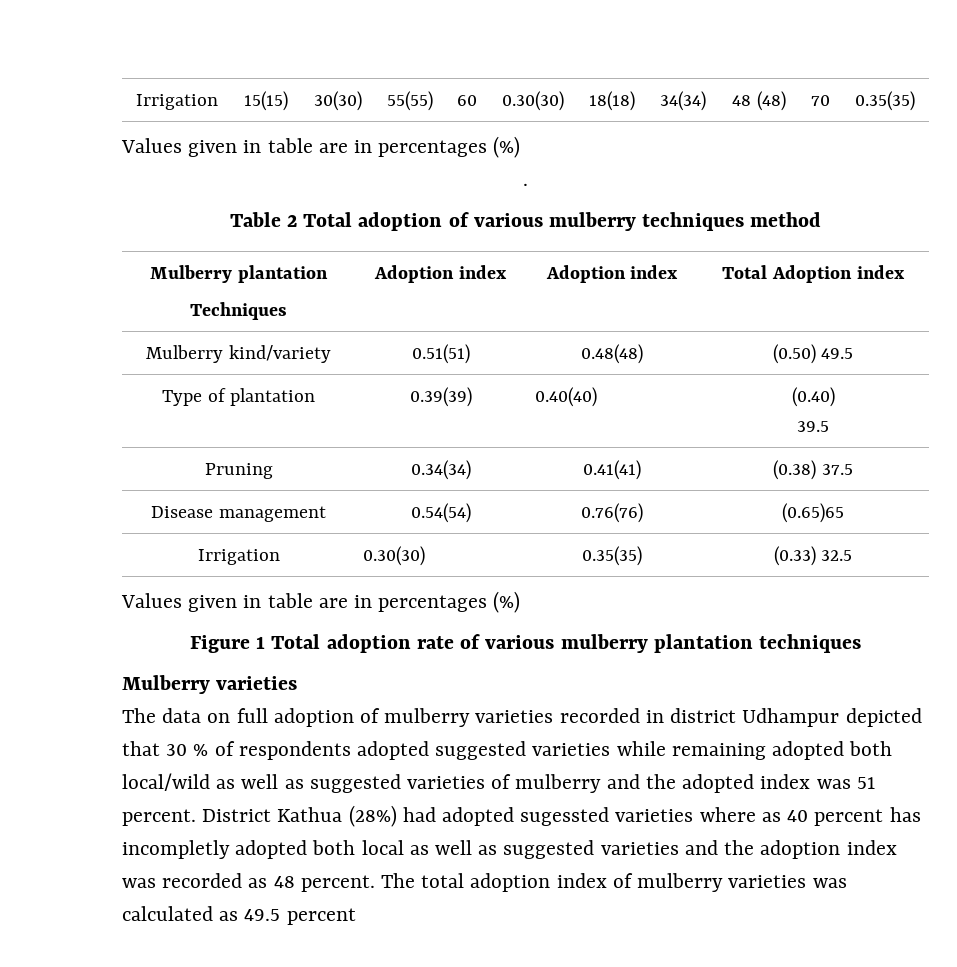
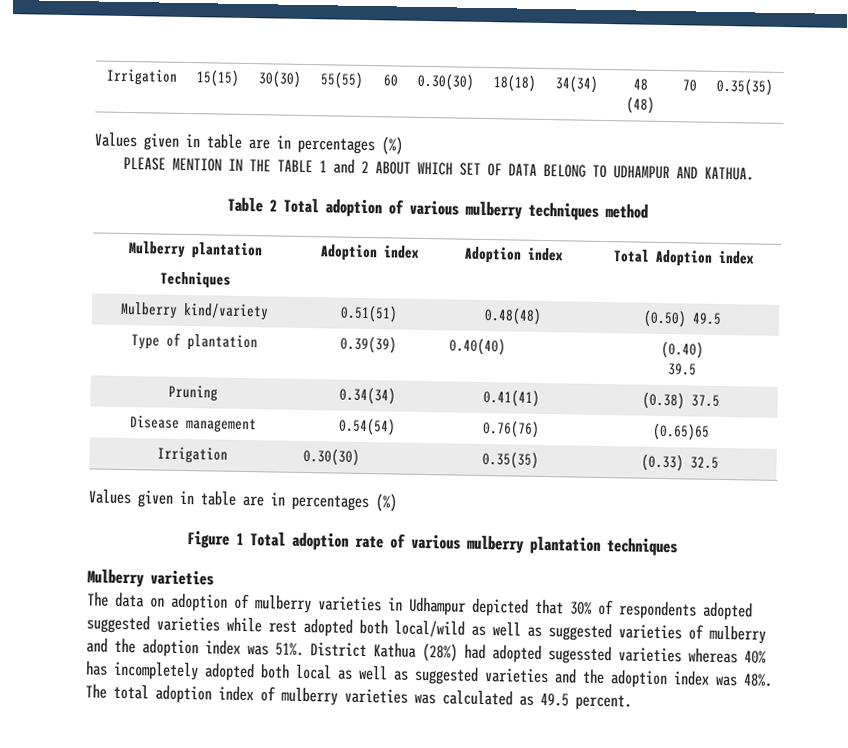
- .
+ PLEASE MENTION IN THE TABLE 1 and 2 ABOUT WHICH SET OF DATA BELONG TO UDHAMPUR AND KATHUA.
- The data on full adoption of mulberry varieties recorded in district Udhampur depicted that 30 % of respondents adopted suggested varieties while remaining adopted both local/wild as well as suggested varieties of mulberry and the adopted index was 51 percent.
+ The data on adoption of mulberry varieties in Udhampur depicted that 30% of respondents adopted suggested varieties while rest adopted both local/wild as well as suggested varieties of mulberry and the adoption index was 51%.
- District Kathua (28%) had adopted sugessted varieties where as 40 percent has incompletly adopted both local as well as suggested varieties and the adoption index was recorded as 48 percent.
+ District Kathua (28%) had adopted sugessted varieties whereas 40% has incompletely adopted both local as well as suggested varieties and the adoption index was 48%.
- The total adoption index of mulberry varieties was calculated as 49.5 percent
+ The total adoption index of mulberry varieties was calculated as 49.5 percent.

